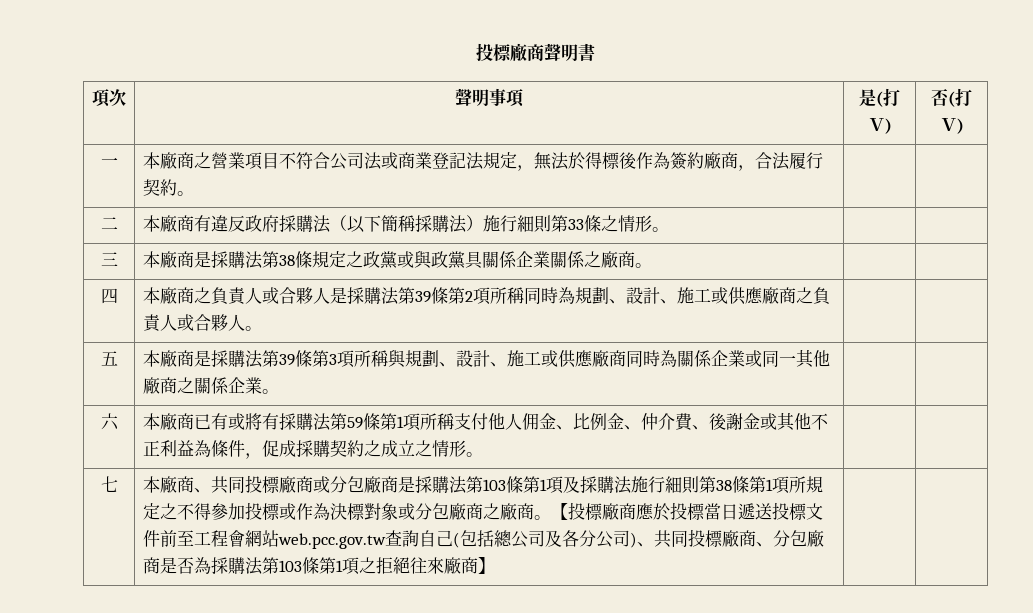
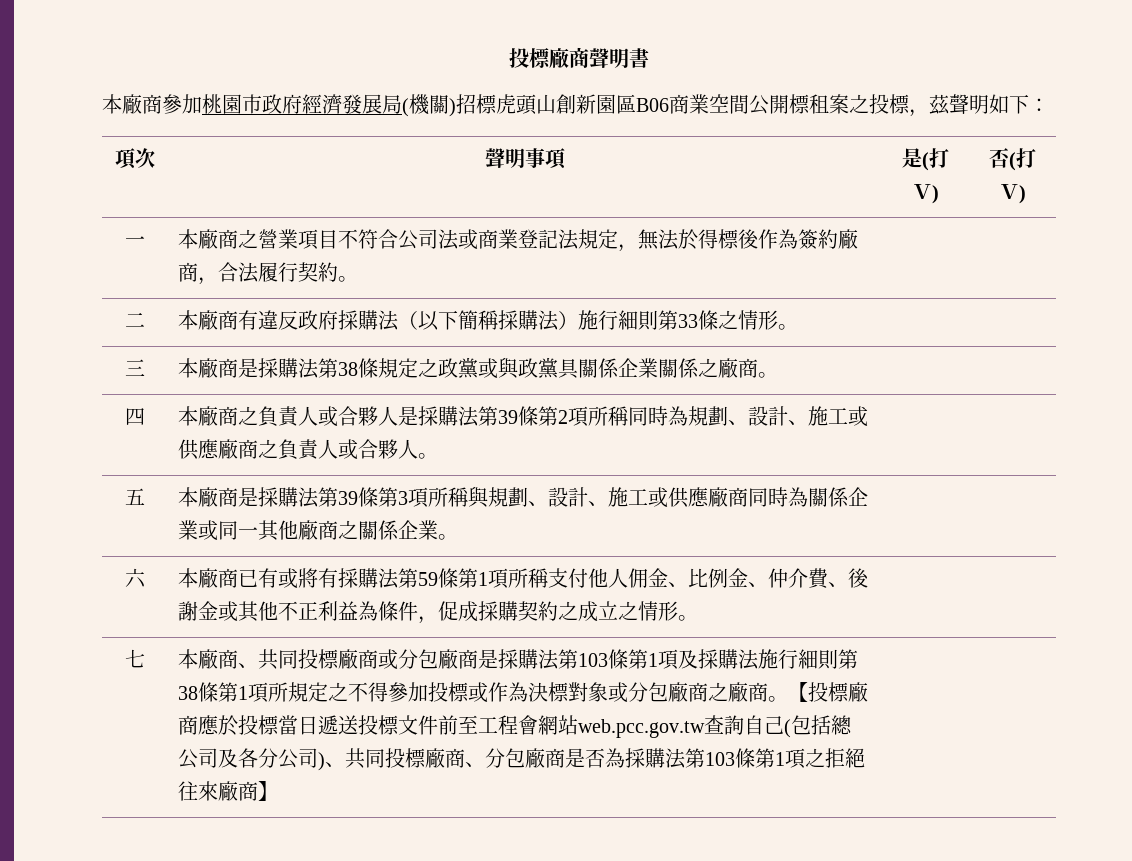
+ 本廠商參加桃園市政府經濟發展局(機關)招標虎頭山創新園區B06商業空間公開標租案之投標，茲聲明如下：

